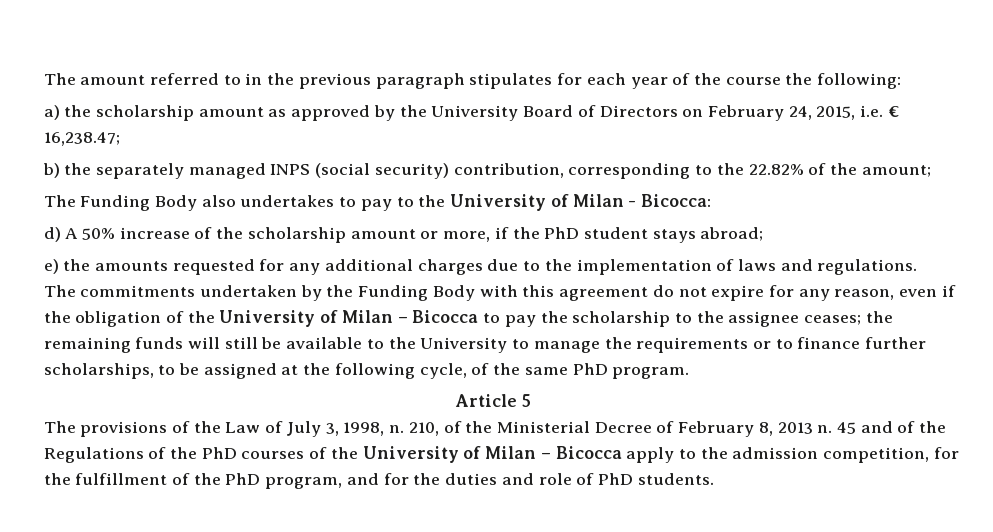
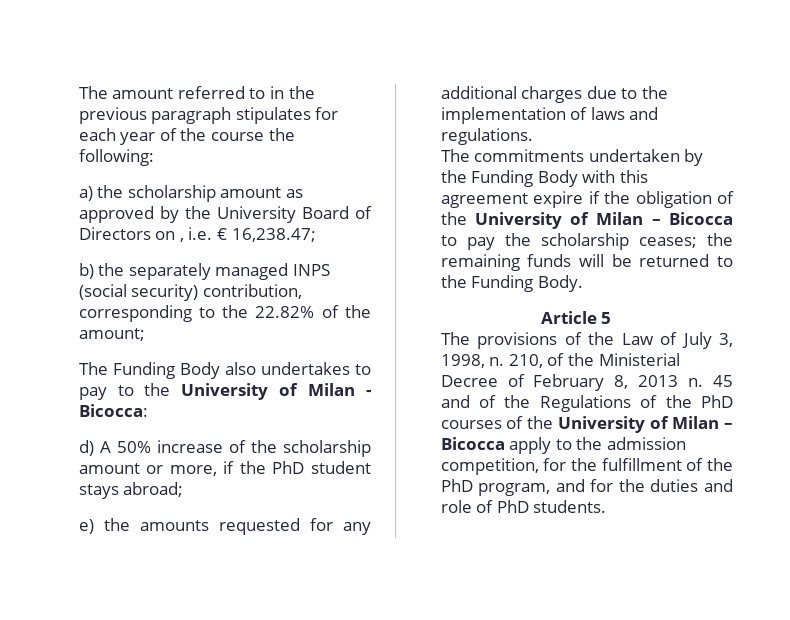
- a) the scholarship amount as approved by the University Board of Directors on February 24, 2015, i.e. € 16,238.47;
+ a) the scholarship amount as approved by the University Board of Directors on , i.e. € 16,238.47;
- The commitments undertaken by the Funding Body with this agreement do not expire for any reason, even if the obligation of the University of Milan – Bicocca to pay the scholarship to the assignee ceases; the remaining funds will still be available to the University to manage the requirements or to finance further scholarships, to be assigned at the following cycle, of the same PhD program.
+ The commitments undertaken by the Funding Body with this agreement expire if the obligation of the University of Milan – Bicocca to pay the scholarship ceases; the remaining funds will be returned to the Funding Body.

